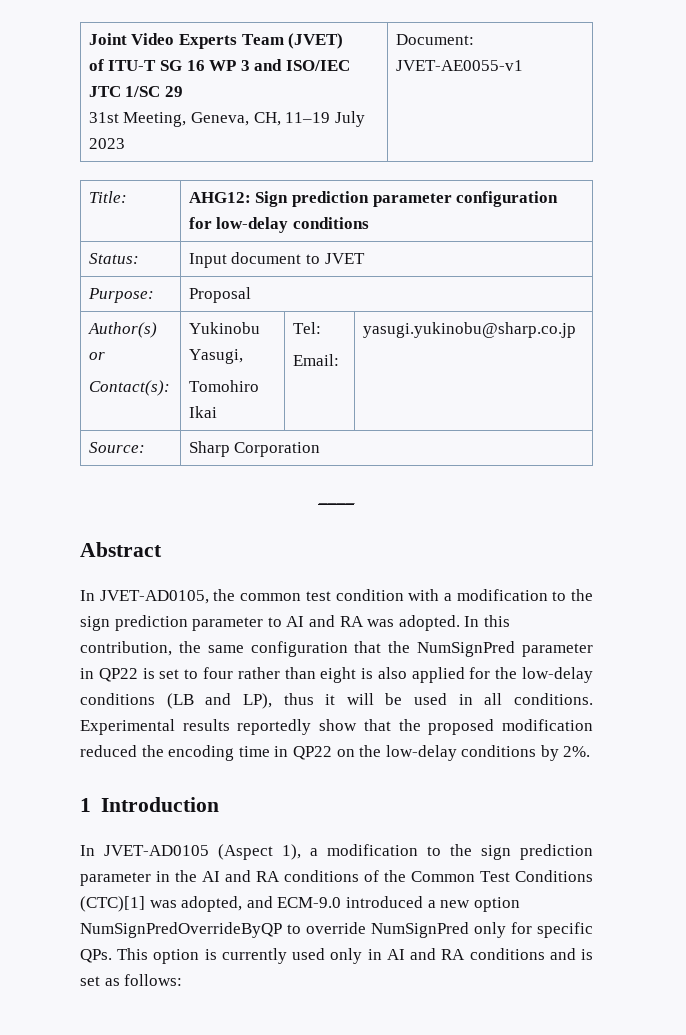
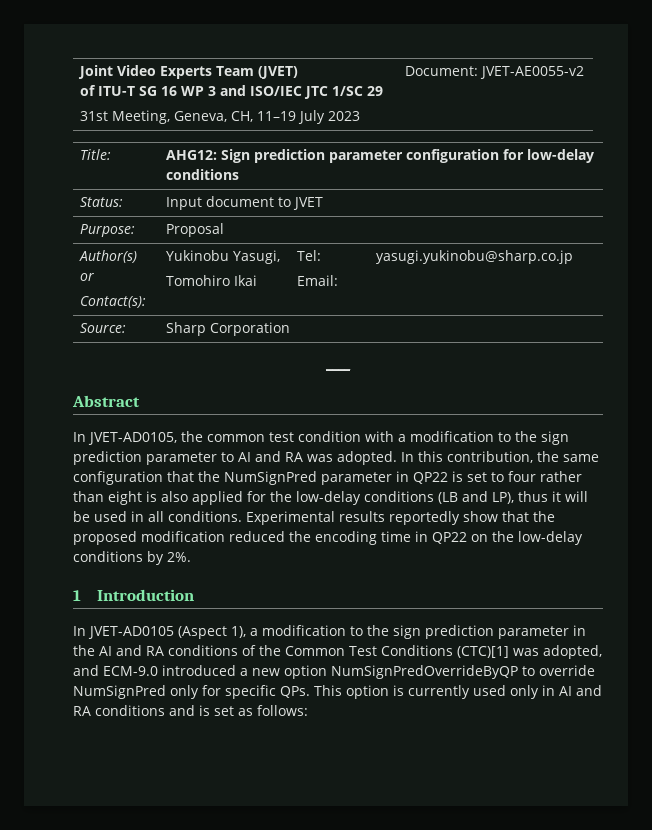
  Joint Video Experts Team (JVET)
  of ITU-T SG 16 WP 3 and ISO/IEC JTC 1/SC 29
- 31st Meeting, Geneva, CH, 11–19 July 2023 | Document: JVET-AE0055-v1
+ 31st Meeting, Geneva, CH, 11–19 July 2023 | Document: JVET-AE0055-v2

